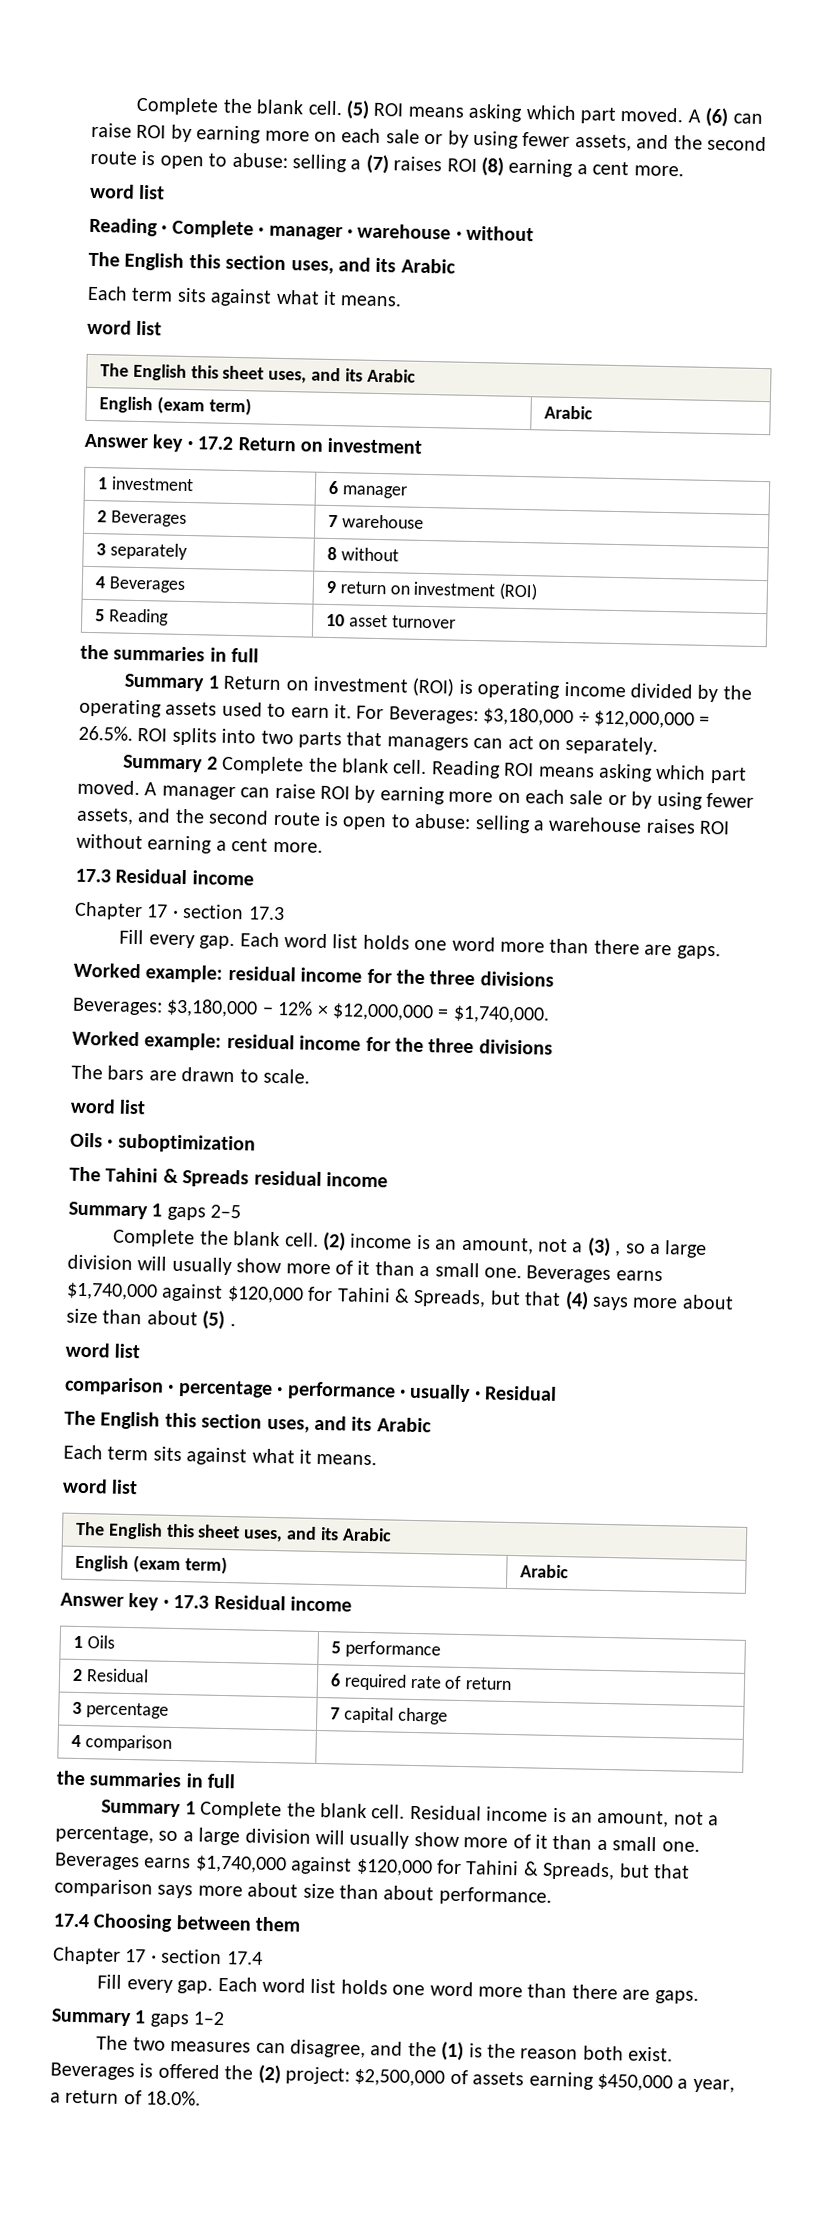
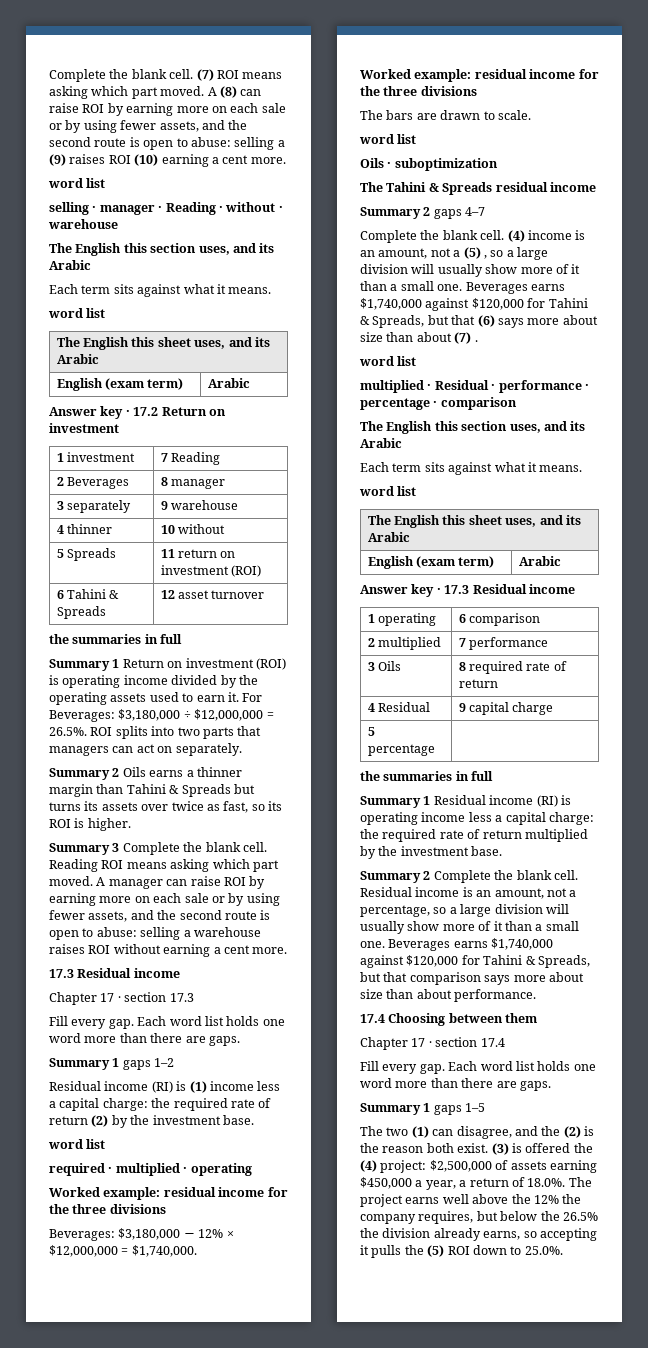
- Complete the blank cell. (5) ROI means asking which part moved. A (6) can raise ROI by earning more on each sale or by using fewer assets, and the second route is open to abuse: selling a (7) raises ROI (8) earning a cent more.
+ Complete the blank cell. (7) ROI means asking which part moved. A (8) can raise ROI by earning more on each sale or by using fewer assets, and the second route is open to abuse: selling a (9) raises ROI (10) earning a cent more.
- Reading · Complete · manager · warehouse · without
+ selling · manager · Reading · without · warehouse
- 1 investment | 6 manager
+ 1 investment | 7 Reading
- 2 Beverages | 7 warehouse
+ 2 Beverages | 8 manager
- 3 separately | 8 without
- 4 Beverages | 9 return on investment (ROI)
+ 3 separately | 9 warehouse
+ 4 thinner | 10 without
+ 5 Spreads | 11 return on investment (ROI)
- 5 Reading | 10 asset turnover
+ 6 Tahini & Spreads | 12 asset turnover
- Summary 2 Complete the blank cell.
+ Summary 2 Oils earns a thinner margin than Tahini & Spreads but turns its assets over twice as fast, so its ROI is higher.
+ Summary 3 Complete the blank cell.
+ Summary 1 gaps 1–2
+ Residual income (RI) is (1) income less a capital charge: the required rate of return (2) by the investment base.
+ word list
+ required · multiplied · operating
- Summary 1 gaps 2–5
- Complete the blank cell. (2) income is an amount, not a (3) , so a large division will usually show more of it than a small one.
+ Summary 2 gaps 4–7
+ Complete the blank cell. (4) income is an amount, not a (5) , so a large division will usually show more of it than a small one.
- Beverages earns $1,740,000 against $120,000 for Tahini & Spreads, but that (4) says more about size than about (5) .
+ Beverages earns $1,740,000 against $120,000 for Tahini & Spreads, but that (6) says more about size than about (7) .
- comparison · percentage · performance · usually · Residual
+ multiplied · Residual · performance · percentage · comparison
- 1 Oils | 5 performance
- 2 Residual | 6 required rate of return
+ 1 operating | 6 comparison
+ 2 multiplied | 7 performance
+ 3 Oils | 8 required rate of return
- 3 percentage | 7 capital charge
+ 4 Residual | 9 capital charge
- 4 comparison |
+ 5 percentage |
  the summaries in full
- Summary 1 Complete the blank cell.
+ Summary 1 Residual income (RI) is operating income less a capital charge: the required rate of return multiplied by the investment base.
+ Summary 2 Complete the blank cell.
- Summary 1 gaps 1–2
+ Summary 1 gaps 1–5
- The two measures can disagree, and the (1) is the reason both exist.
+ The two (1) can disagree, and the (2) is the reason both exist.
- Beverages is offered the (2) project: $2,500,000 of assets earning $450,000 a year, a return of 18.0%.
+ (3) is offered the (4) project: $2,500,000 of assets earning $450,000 a year, a return of 18.0%. The project earns well above the 12% the company requires, but below the 26.5% the division already earns, so accepting it pulls the (5) ROI down to 25.0%.

